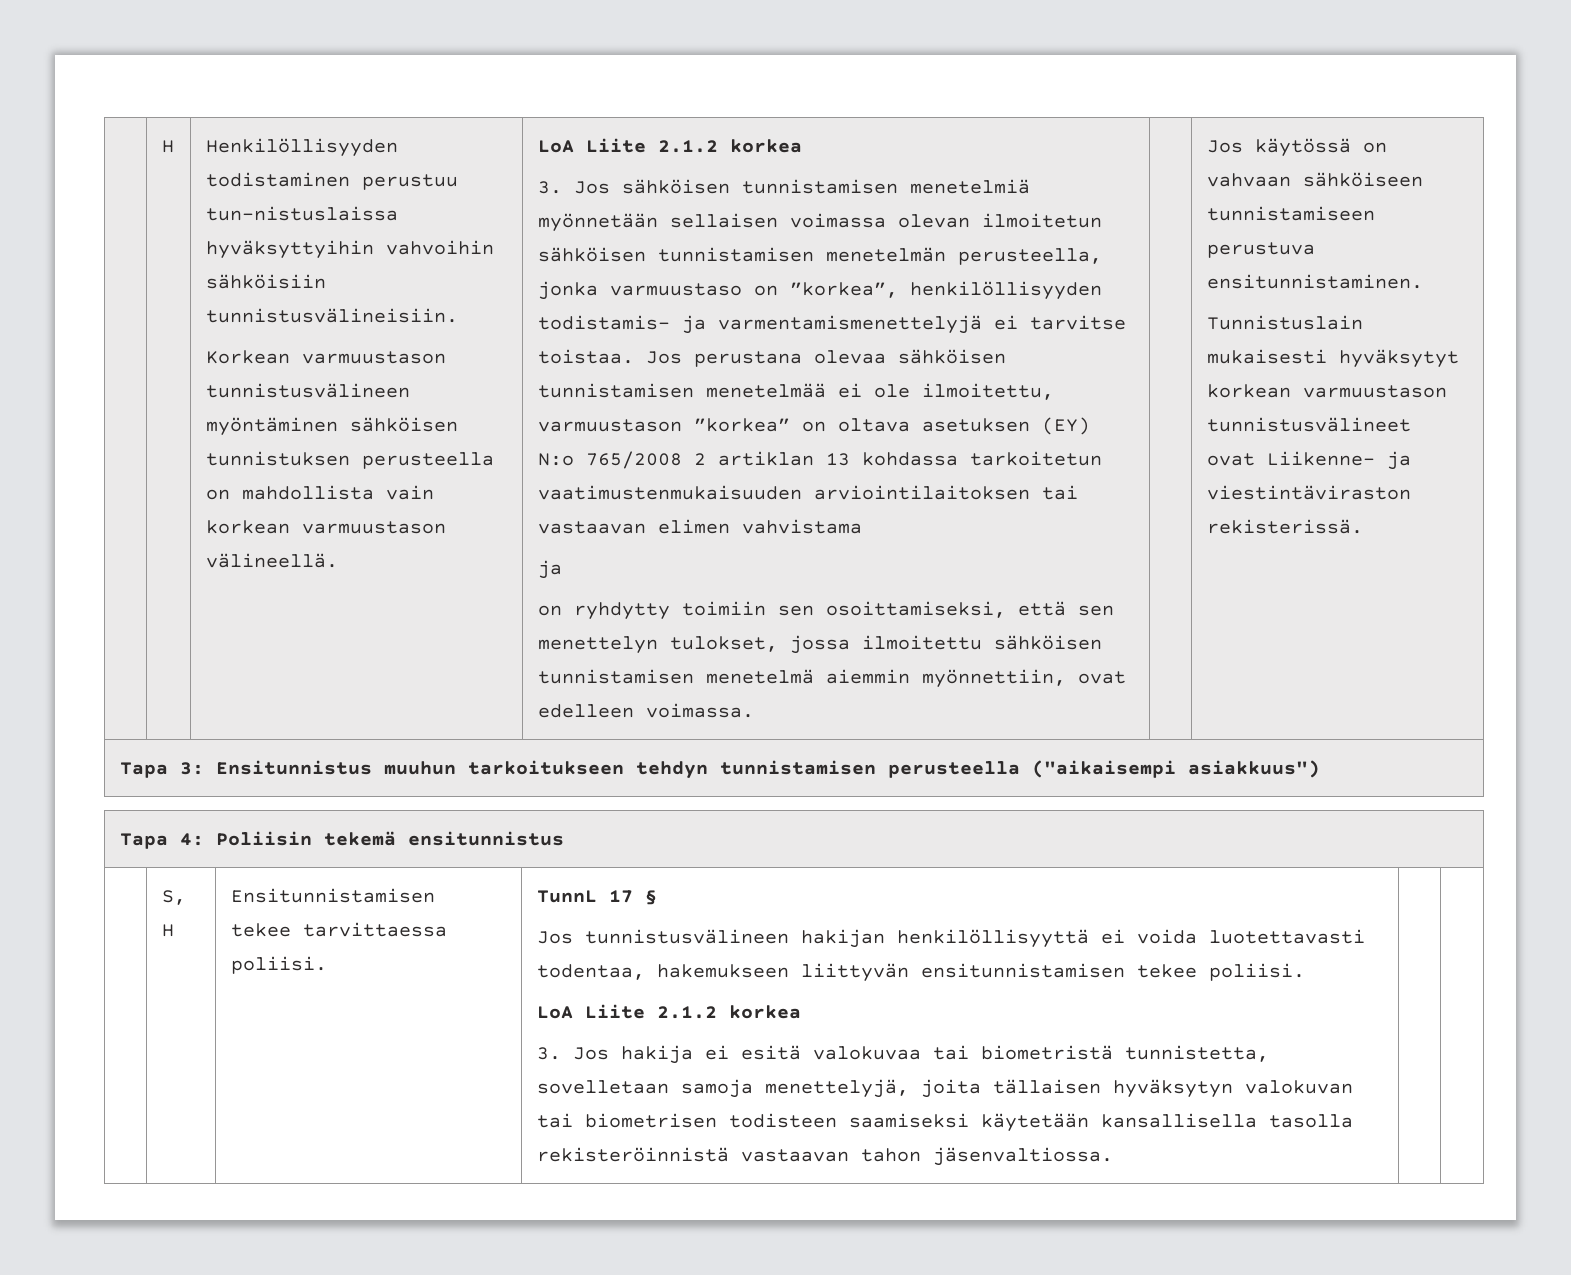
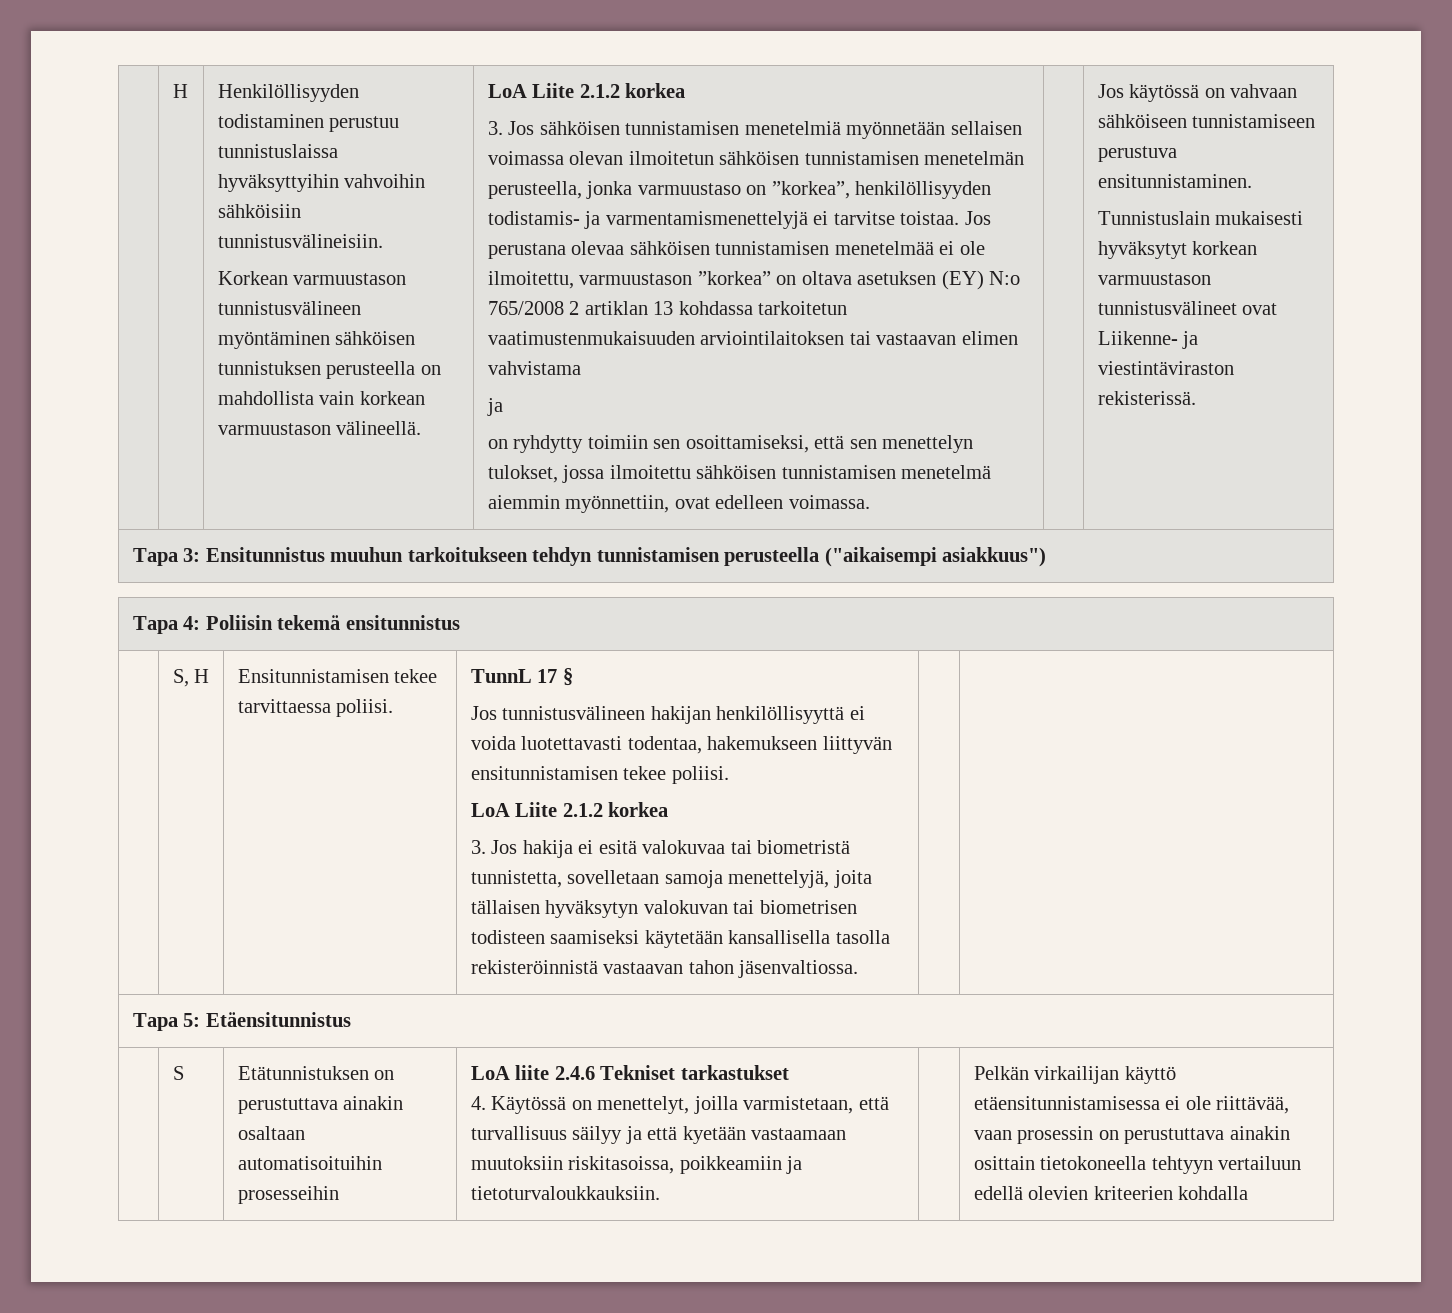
- Henkilöllisyyden todistaminen perustuu tun-nistuslaissa hyväksyttyihin vahvoihin sähköisiin tunnistusvälineisiin.
+ Henkilöllisyyden todistaminen perustuu tunnistuslaissa hyväksyttyihin vahvoihin sähköisiin tunnistusvälineisiin.
+ Tapa 5: Etäensitunnistus
+ | S | Etätunnistuksen on perustuttava ainakin osaltaan automatisoituihin prosesseihin | LoA liite 2.4.6 Tekniset tarkastukset
+ 4. Käytössä on menettelyt, joilla varmistetaan, että turvallisuus säilyy ja että kyetään vastaamaan muutoksiin riskitasoissa, poikkeamiin ja tietoturvaloukkauksiin. | | Pelkän virkailijan käyttö etäensitunnistamisessa ei ole riittävää, vaan prosessin on perustuttava ainakin osittain tietokoneella tehtyyn vertailuun edellä olevien kriteerien kohdalla

